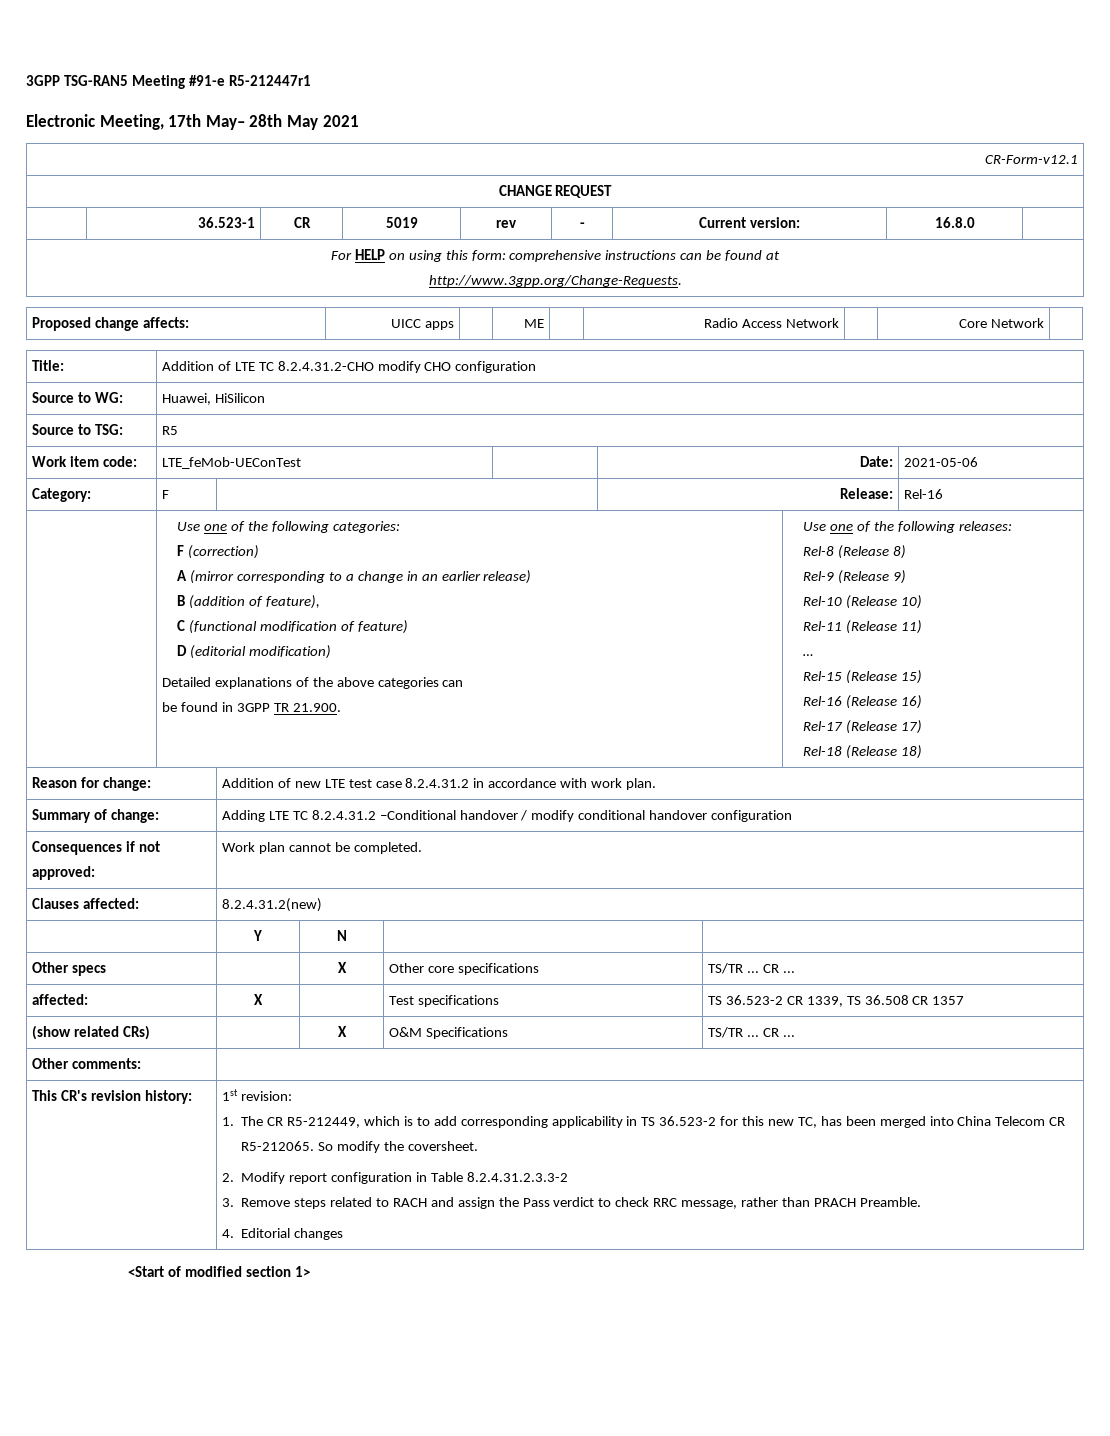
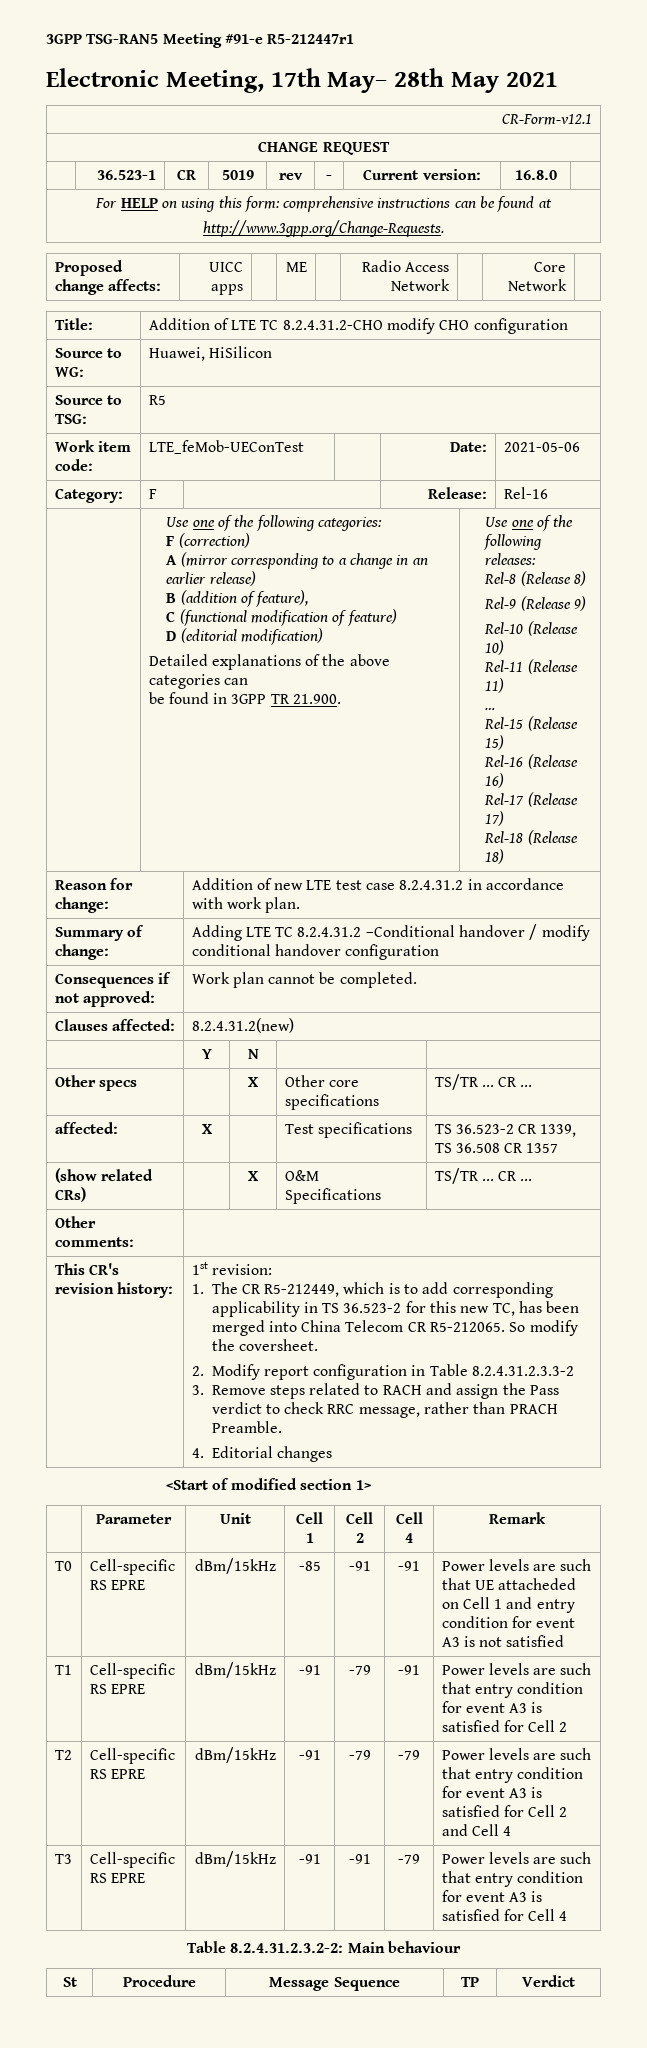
+ | Parameter | Unit | Cell 1 | Cell 2 | Cell 4 | Remark
+ T0 | Cell-specific RS EPRE | dBm/15kHz | -85 | -91 | -91 | Power levels are such that UE attacheded on Cell 1 and entry condition for event A3 is not satisfied
+ T1 | Cell-specific RS EPRE | dBm/15kHz | -91 | -79 | -91 | Power levels are such that entry condition for event A3 is satisfied for Cell 2
+ T2 | Cell-specific RS EPRE | dBm/15kHz | -91 | -79 | -79 | Power levels are such that entry condition for event A3 is satisfied for Cell 2 and Cell 4
+ T3 | Cell-specific RS EPRE | dBm/15kHz | -91 | -91 | -79 | Power levels are such that entry condition for event A3 is satisfied for Cell 4
+ Table 8.2.4.31.2.3.2-2: Main behaviour
+ St | Procedure | Message Sequence | TP | Verdict

